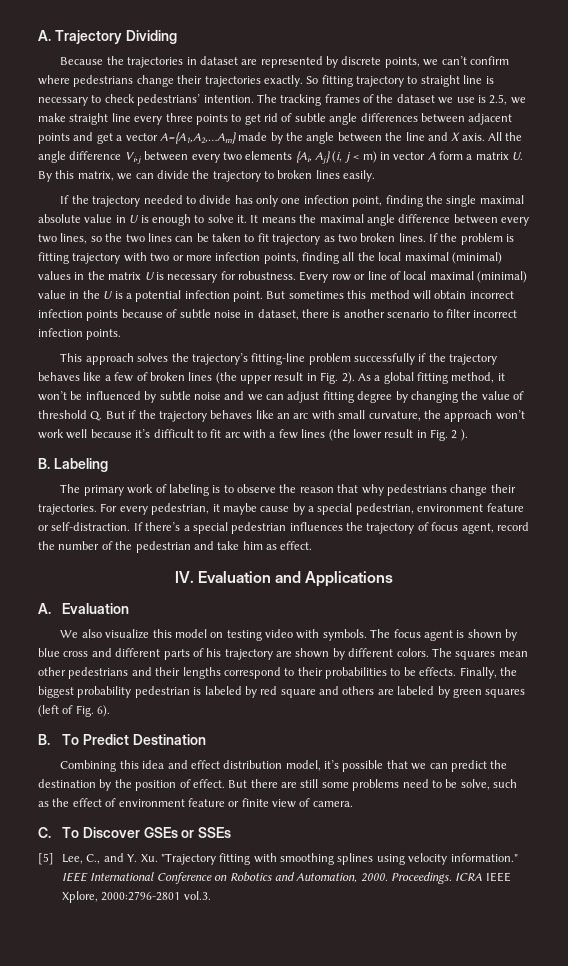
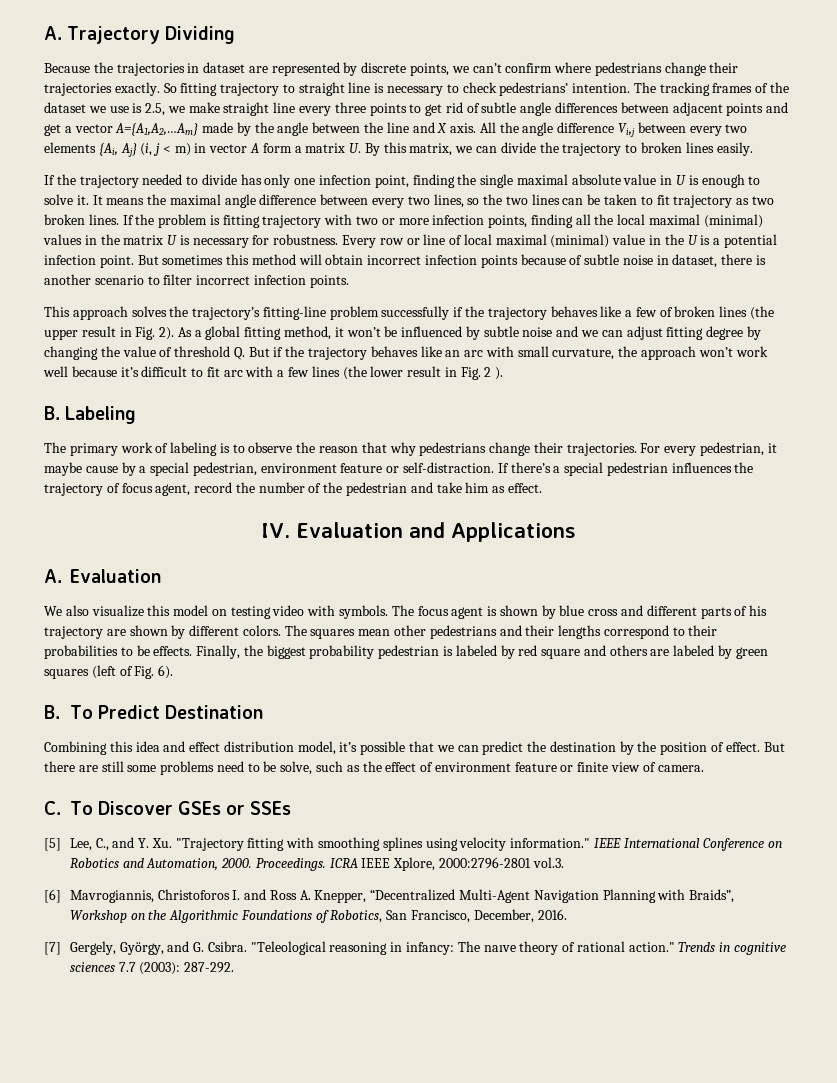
+ [6] Mavrogiannis, Christoforos I. and Ross A. Knepper, “Decentralized Multi-Agent Navigation Planning with Braids”, Workshop on the Algorithmic Foundations of Robotics, San Francisco, December, 2016.
+ [7] Gergely, György, and G. Csibra. "Teleological reasoning in infancy: The naıve theory of rational action." Trends in cognitive sciences 7.7 (2003): 287-292.

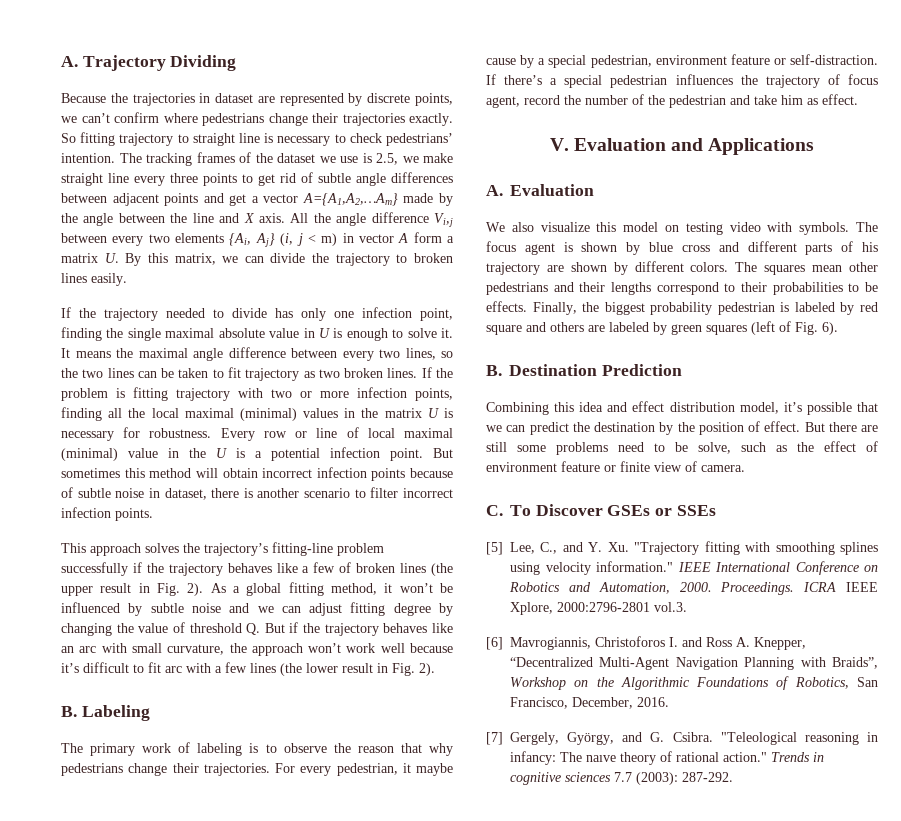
- As a global fitting method, it won’t be influenced by subtle noise and we can adjust fitting degree by changing the value of threshold Q. But if the trajectory behaves like an arc with small curvature, the approach won’t work well because it’s difficult to fit arc with a few lines (the lower result in Fig. 2 ).
+ As a global fitting method, it won’t be influenced by subtle noise and we can adjust fitting degree by changing the value of threshold Q. But if the trajectory behaves like an arc with small curvature, the approach won’t work well because it’s difficult to fit arc with a few lines (the lower result in Fig. 2).
- IV. Evaluation and Applications
+ V. Evaluation and Applications
- B. To Predict Destination
+ B. Destination Prediction

